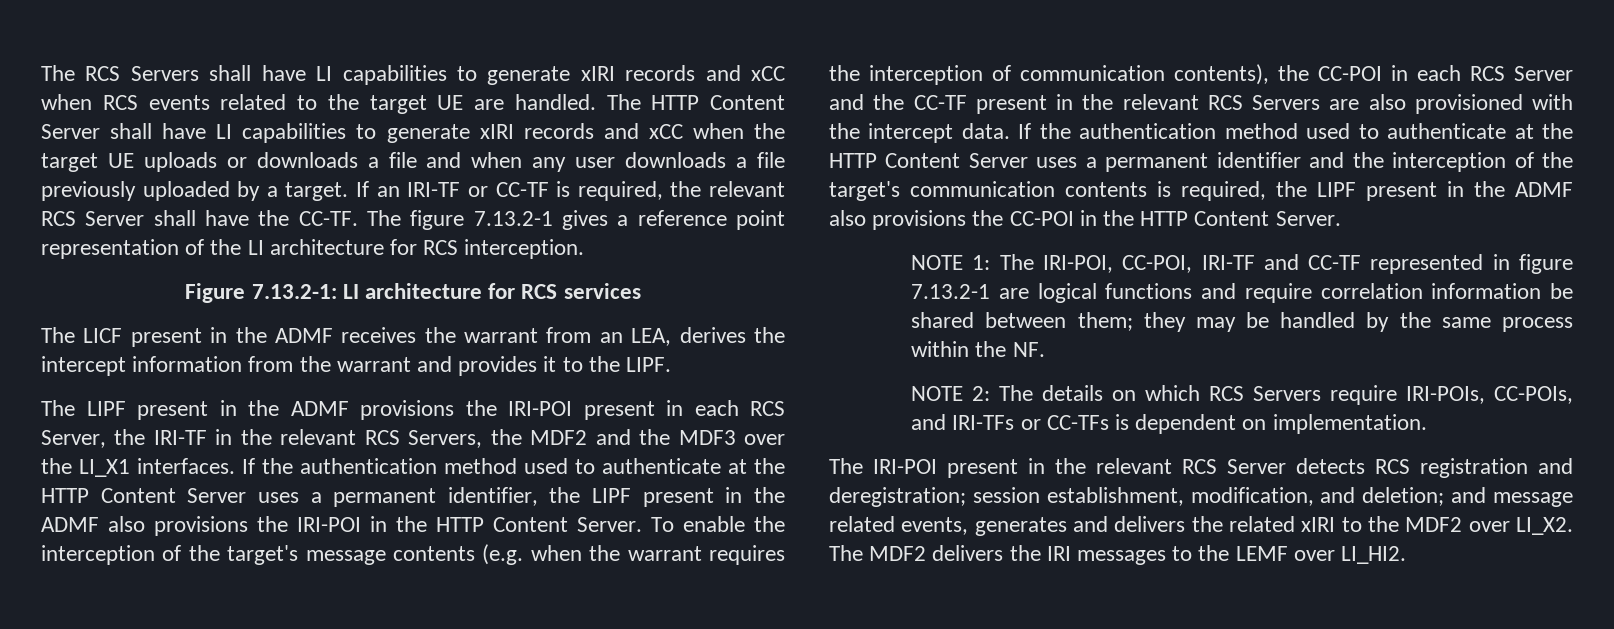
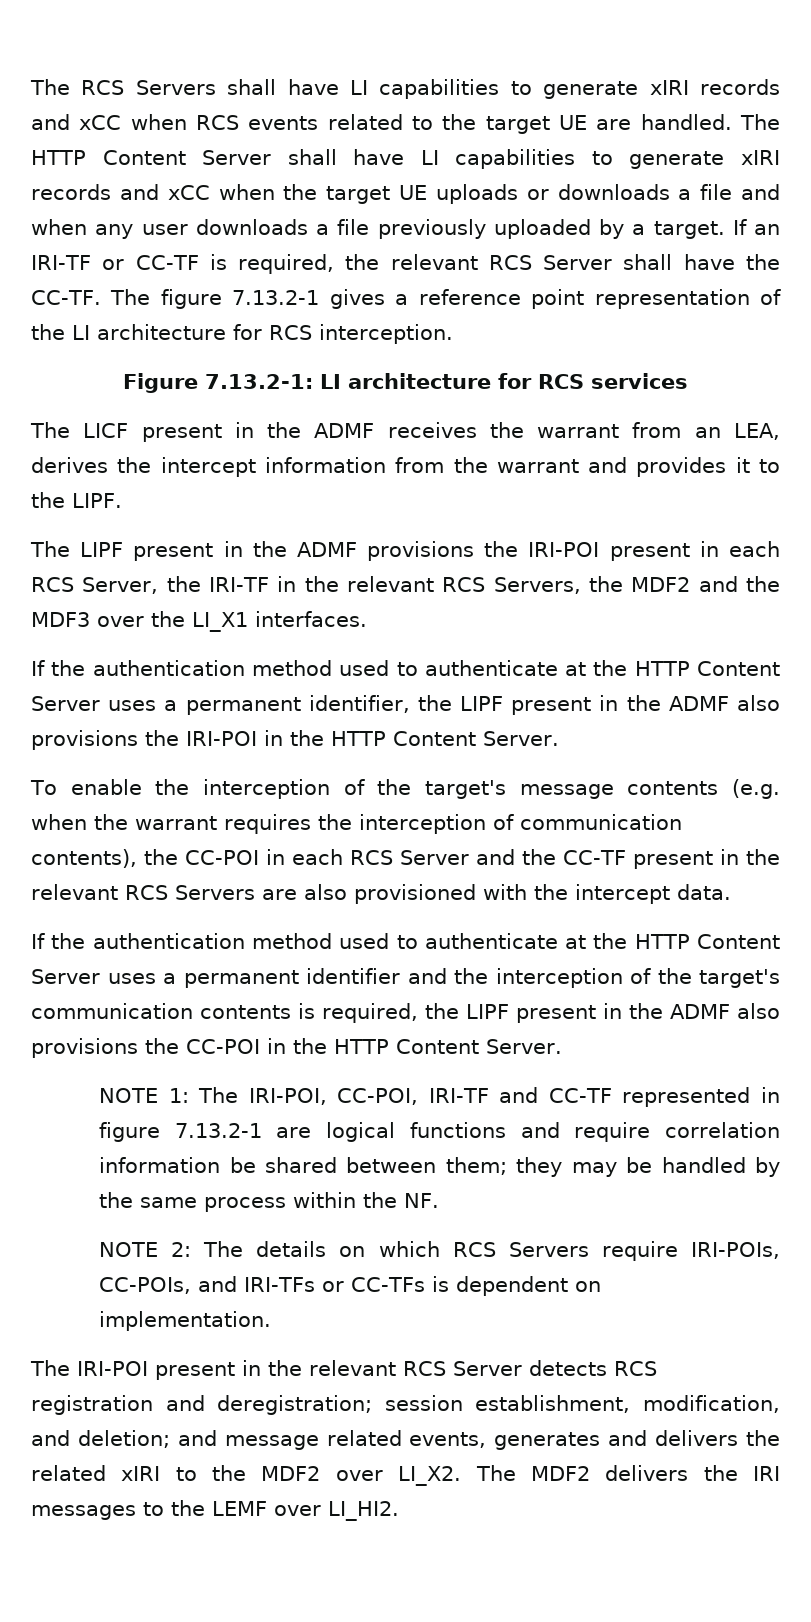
- The LIPF present in the ADMF provisions the IRI-POI present in each RCS Server, the IRI-TF in the relevant RCS Servers, the MDF2 and the MDF3 over the LI_X1 interfaces. If the authentication method used to authenticate at the HTTP Content Server uses a permanent identifier, the LIPF present in the ADMF also provisions the IRI-POI in the HTTP Content Server. To enable the interception of the target's message contents (e.g. when the warrant requires the interception of communication contents), the CC-POI in each RCS Server and the CC-TF present in the relevant RCS Servers are also provisioned with the intercept data. If the authentication method used to authenticate at the HTTP Content Server uses a permanent identifier and the interception of the target's communication contents is required, the LIPF present in the ADMF also provisions the CC-POI in the HTTP Content Server.
+ The LIPF present in the ADMF provisions the IRI-POI present in each RCS Server, the IRI-TF in the relevant RCS Servers, the MDF2 and the MDF3 over the LI_X1 interfaces.
+ If the authentication method used to authenticate at the HTTP Content Server uses a permanent identifier, the LIPF present in the ADMF also provisions the IRI-POI in the HTTP Content Server.
+ To enable the interception of the target's message contents (e.g. when the warrant requires the interception of communication contents), the CC-POI in each RCS Server and the CC-TF present in the relevant RCS Servers are also provisioned with the intercept data.
+ If the authentication method used to authenticate at the HTTP Content Server uses a permanent identifier and the interception of the target's communication contents is required, the LIPF present in the ADMF also provisions the CC-POI in the HTTP Content Server.

